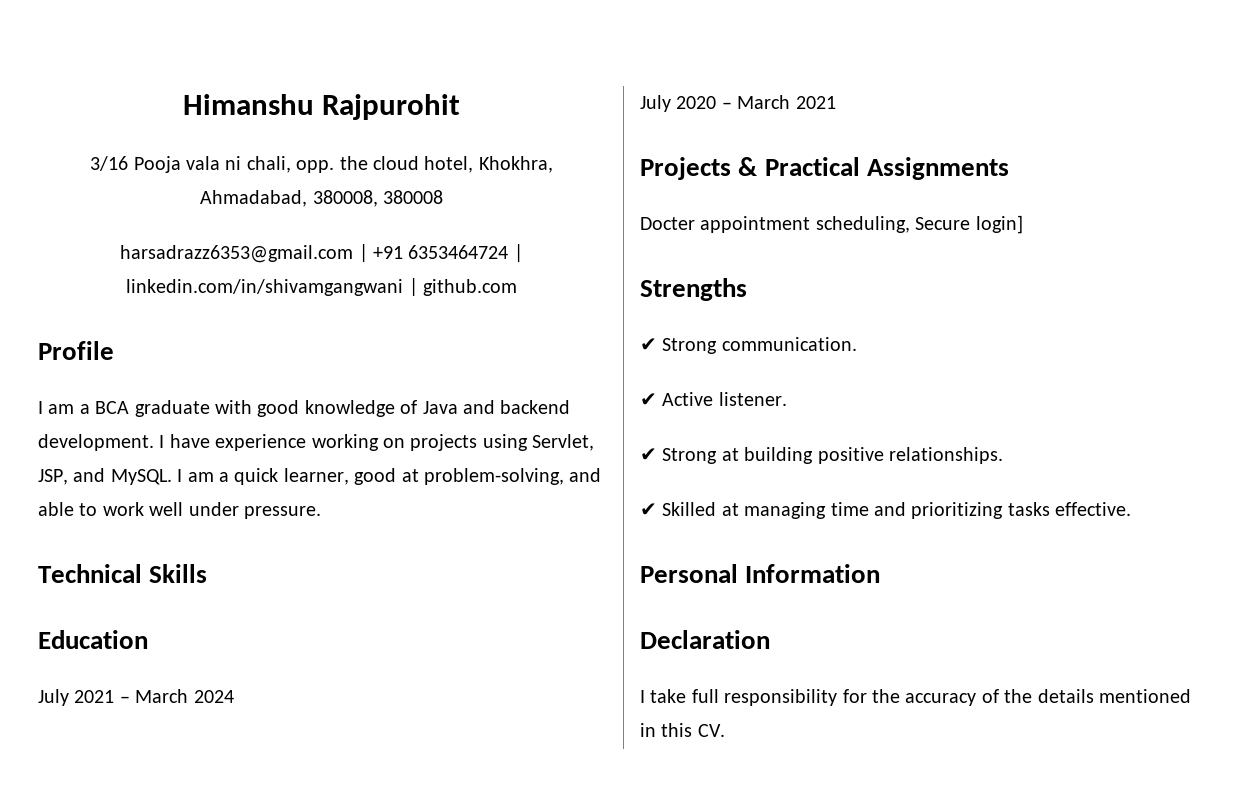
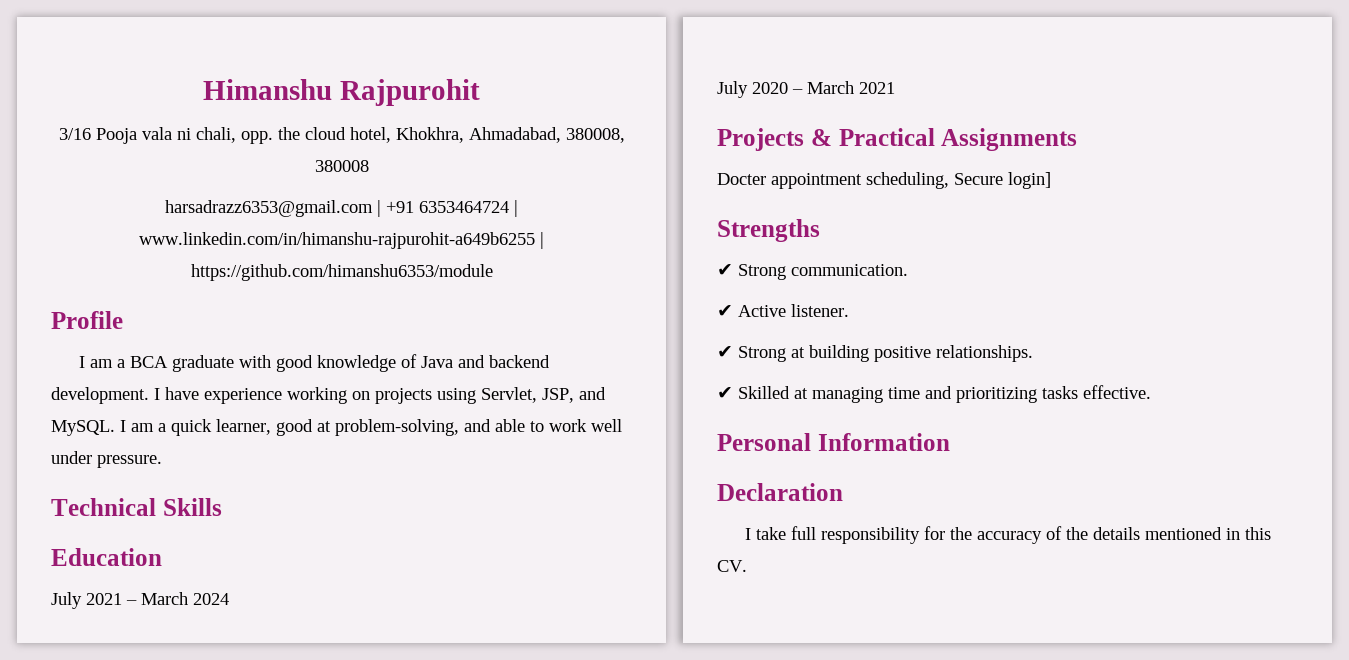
- harsadrazz6353@gmail.com | +91 6353464724 | linkedin.com/in/shivamgangwani | github.com
+ harsadrazz6353@gmail.com | +91 6353464724 | www.linkedin.com/in/himanshu-rajpurohit-a649b6255 | https://github.com/himanshu6353/module

